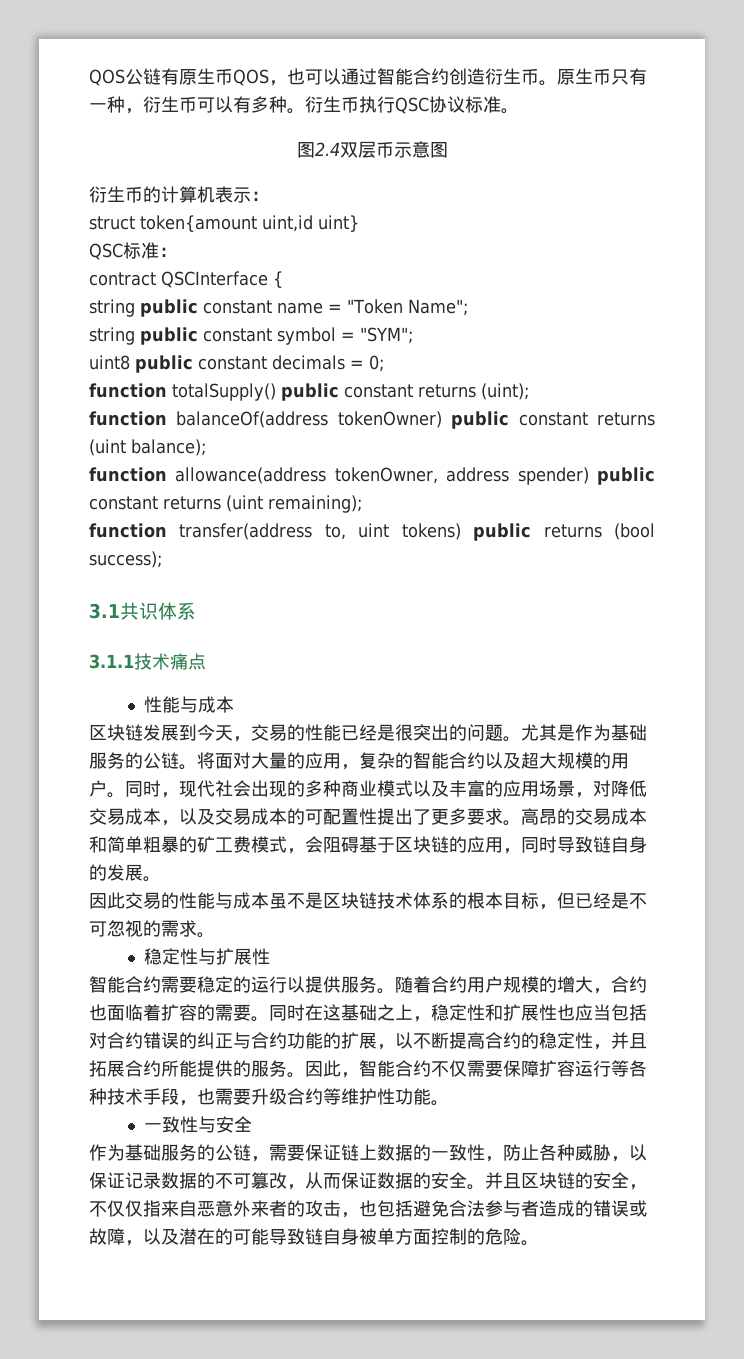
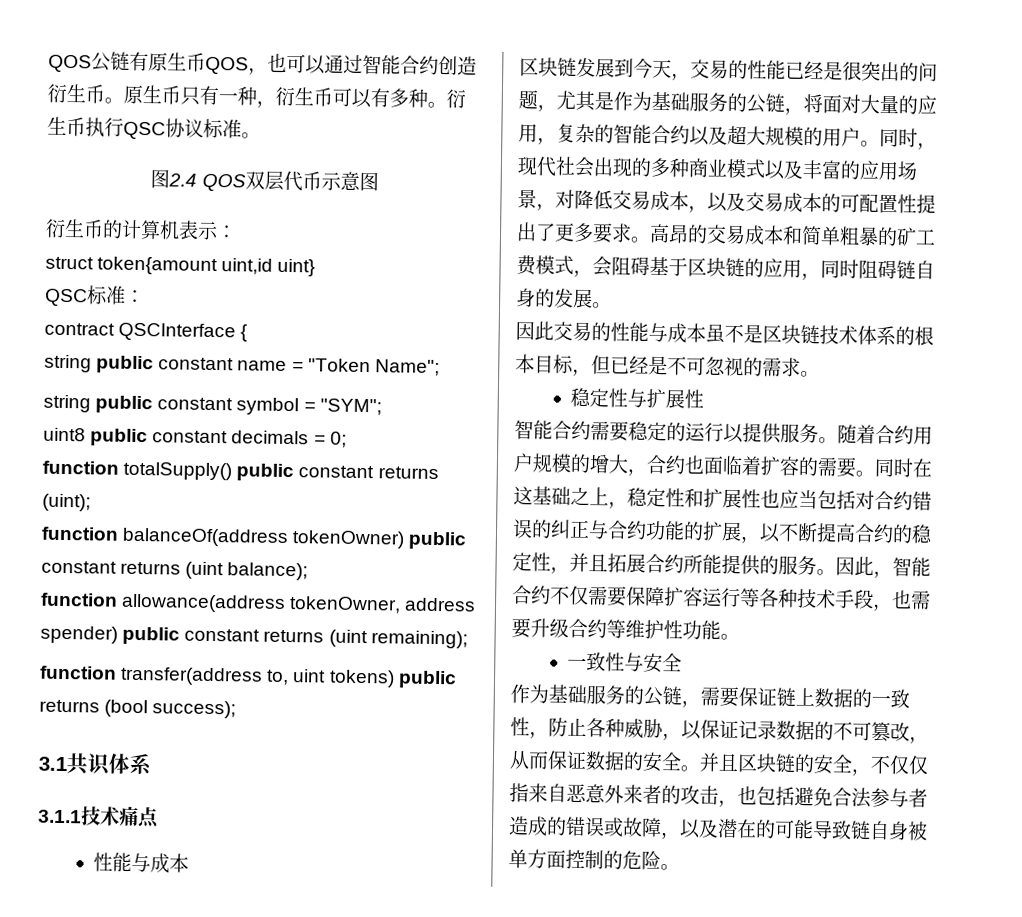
- 图2.4双层币示意图
+ 图2.4 QOS双层代币示意图
- 区块链发展到今天，交易的性能已经是很突出的问题。尤其是作为基础服务的公链。将面对大量的应用，复杂的智能合约以及超大规模的用户。
+ 区块链发展到今天，交易的性能已经是很突出的问题，尤其是作为基础服务的公链，将面对大量的应用，复杂的智能合约以及超大规模的用户。
- 高昂的交易成本和简单粗暴的矿工费模式，会阻碍基于区块链的应用，同时导致链自身的发展。
+ 高昂的交易成本和简单粗暴的矿工费模式，会阻碍基于区块链的应用，同时阻碍链自身的发展。

